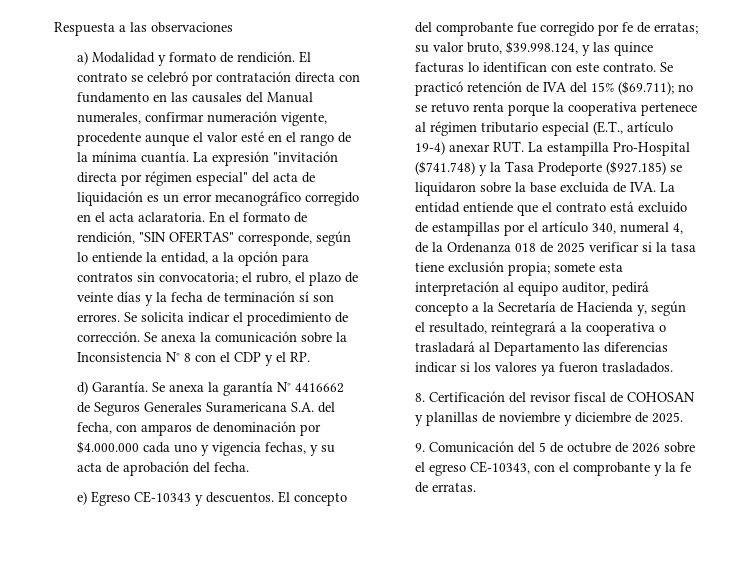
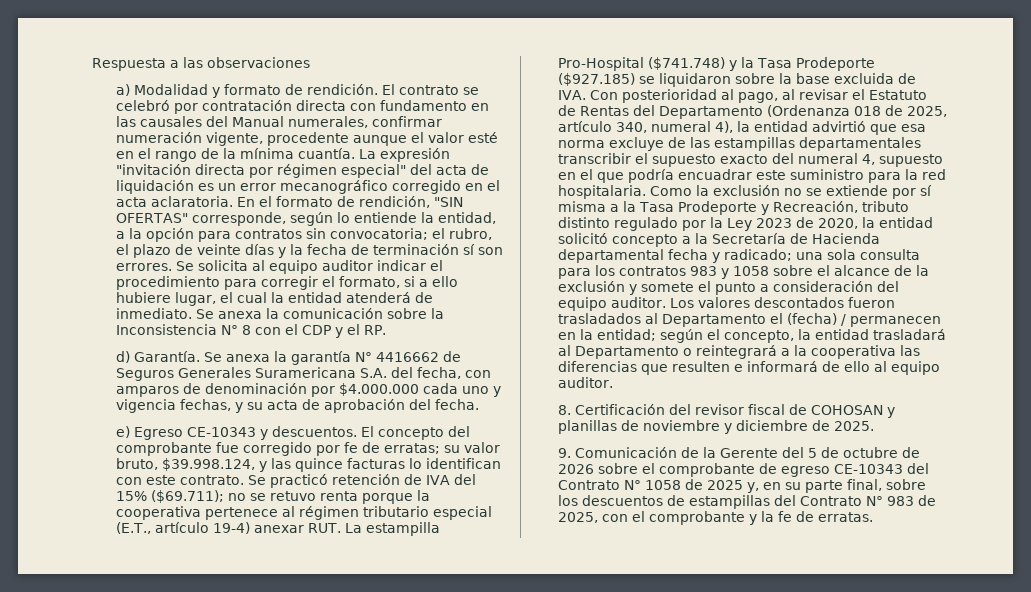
- Se solicita indicar el procedimiento de corrección.
+ Se solicita al equipo auditor indicar el procedimiento para corregir el formato, si a ello hubiere lugar, el cual la entidad atenderá de inmediato.
- Se practicó retención de IVA del 15% ($69.711); no se retuvo renta porque la cooperativa pertenece al régimen tributario especial (E.T., artículo 19-4) anexar RUT. La estampilla Pro-Hospital ($741.748) y la Tasa Prodeporte ($927.185) se liquidaron sobre la base excluida de IVA. La entidad entiende que el contrato está excluido de estampillas por el artículo 340, numeral 4, de la Ordenanza 018 de 2025 verificar si la tasa tiene exclusión propia; somete esta interpretación al equipo auditor, pedirá concepto a la Secretaría de Hacienda y, según el resultado, reintegrará a la cooperativa o trasladará al Departamento las diferencias indicar si los valores ya fueron trasladados.
+ Se practicó retención de IVA del 15% ($69.711); no se retuvo renta porque la cooperativa pertenece al régimen tributario especial (E.T., artículo 19-4) anexar RUT. La estampilla Pro-Hospital ($741.748) y la Tasa Prodeporte ($927.185) se liquidaron sobre la base excluida de IVA. Con posterioridad al pago, al revisar el Estatuto de Rentas del Departamento (Ordenanza 018 de 2025, artículo 340, numeral 4), la entidad advirtió que esa norma excluye de las estampillas departamentales transcribir el supuesto exacto del numeral 4, supuesto en el que podría encuadrar este suministro para la red hospitalaria. Como la exclusión no se extiende por sí misma a la Tasa Prodeporte y Recreación, tributo distinto regulado por la Ley 2023 de 2020, la entidad solicitó concepto a la Secretaría de Hacienda departamental fecha y radicado; una sola consulta para los contratos 983 y 1058 sobre el alcance de la exclusión y somete el punto a consideración del equipo auditor. Los valores descontados fueron trasladados al Departamento el (fecha) / permanecen en la entidad; según el concepto, la entidad trasladará al Departamento o reintegrará a la cooperativa las diferencias que resulten e informará de ello al equipo auditor.
- 9. Comunicación del 5 de octubre de 2026 sobre el egreso CE-10343, con el comprobante y la fe de erratas.
+ 9. Comunicación de la Gerente del 5 de octubre de 2026 sobre el comprobante de egreso CE-10343 del Contrato N° 1058 de 2025 y, en su parte final, sobre los descuentos de estampillas del Contrato N° 983 de 2025, con el comprobante y la fe de erratas.

